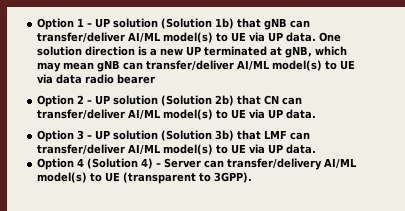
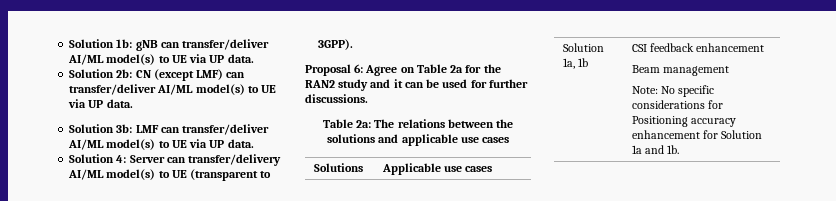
- Option 1 – UP solution (Solution 1b) that gNB can transfer/deliver AI/ML model(s) to UE via UP data. One solution direction is a new UP terminated at gNB, which may mean gNB can transfer/deliver AI/ML model(s) to UE via data radio bearer
- Option 2 – UP solution (Solution 2b) that CN can transfer/deliver AI/ML model(s) to UE via UP data.
- Option 3 – UP solution (Solution 3b) that LMF can transfer/deliver AI/ML model(s) to UE via UP data.
+ Solution 1b: gNB can transfer/deliver AI/ML model(s) to UE via UP data.
+ Solution 2b: CN (except LMF) can transfer/deliver AI/ML model(s) to UE via UP data.
+ Solution 3b: LMF can transfer/deliver AI/ML model(s) to UE via UP data.
- Option 4 (Solution 4) – Server can transfer/delivery AI/ML model(s) to UE (transparent to 3GPP).
+ Solution 4: Server can transfer/delivery AI/ML model(s) to UE (transparent to 3GPP).
+ Proposal 6: Agree on Table 2a for the RAN2 study and it can be used for further discussions.
+ Table 2a: The relations between the solutions and applicable use cases
+ Solutions | Applicable use cases
+ Solution 1a, 1b | CSI feedback enhancement
+ Beam management
+ Note: No specific considerations for Positioning accuracy enhancement for Solution 1a and 1b.

